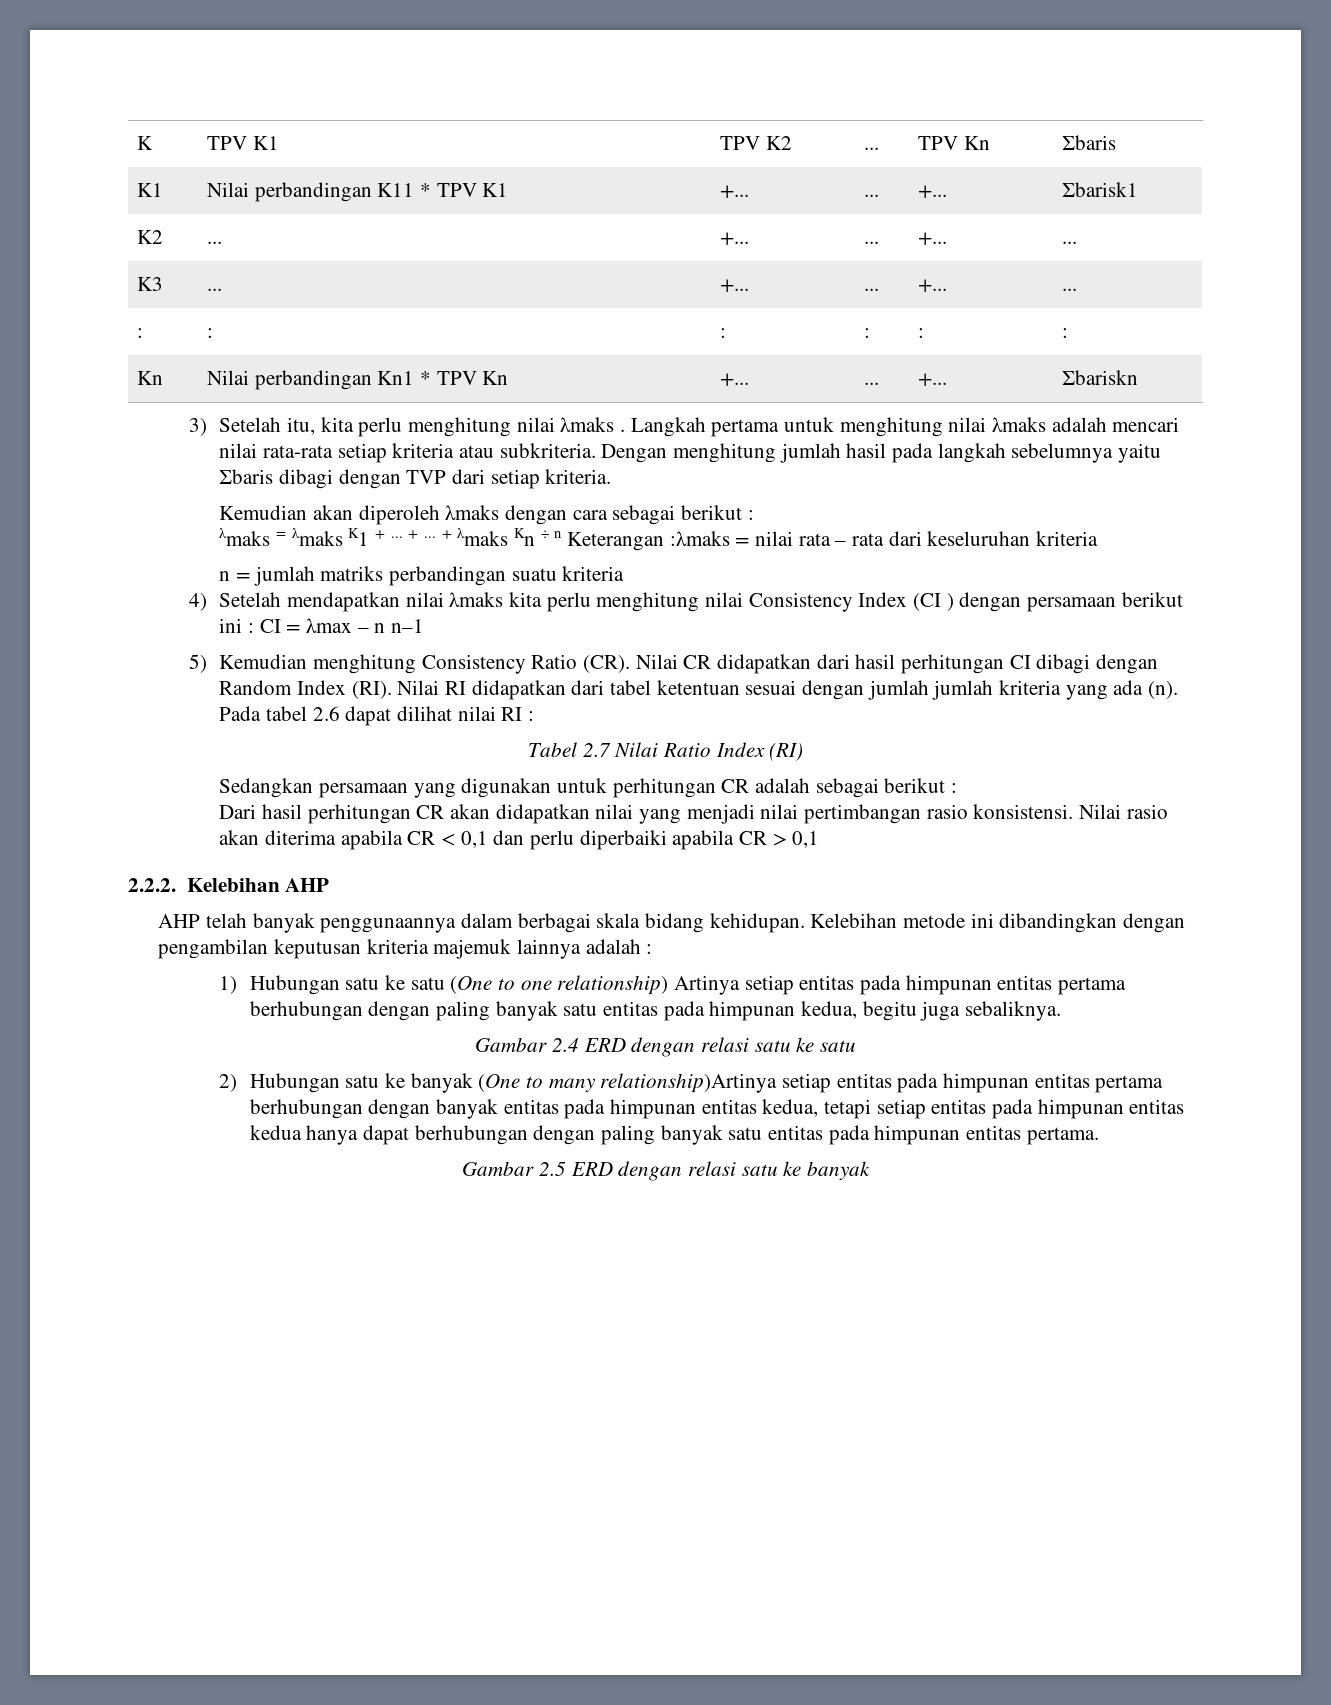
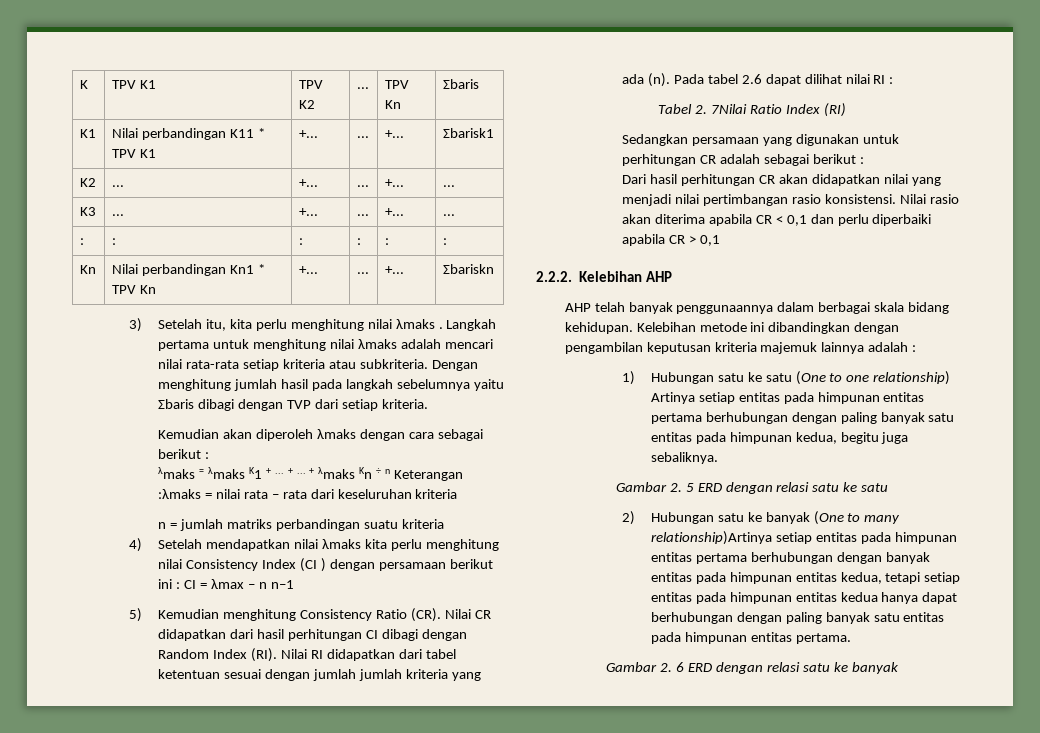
- Tabel 2.7 Nilai Ratio Index (RI)
+ Tabel 2. 7Nilai Ratio Index (RI)
- Gambar 2.4 ERD dengan relasi satu ke satu
+ Gambar 2. 5 ERD dengan relasi satu ke satu
- Gambar 2.5 ERD dengan relasi satu ke banyak
+ Gambar 2. 6 ERD dengan relasi satu ke banyak

